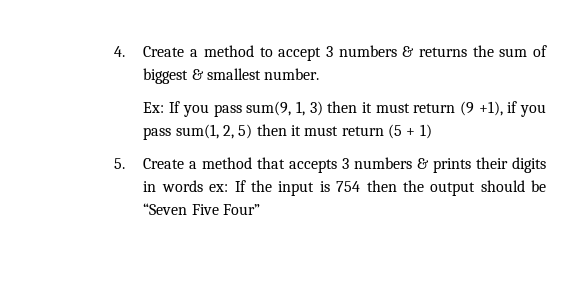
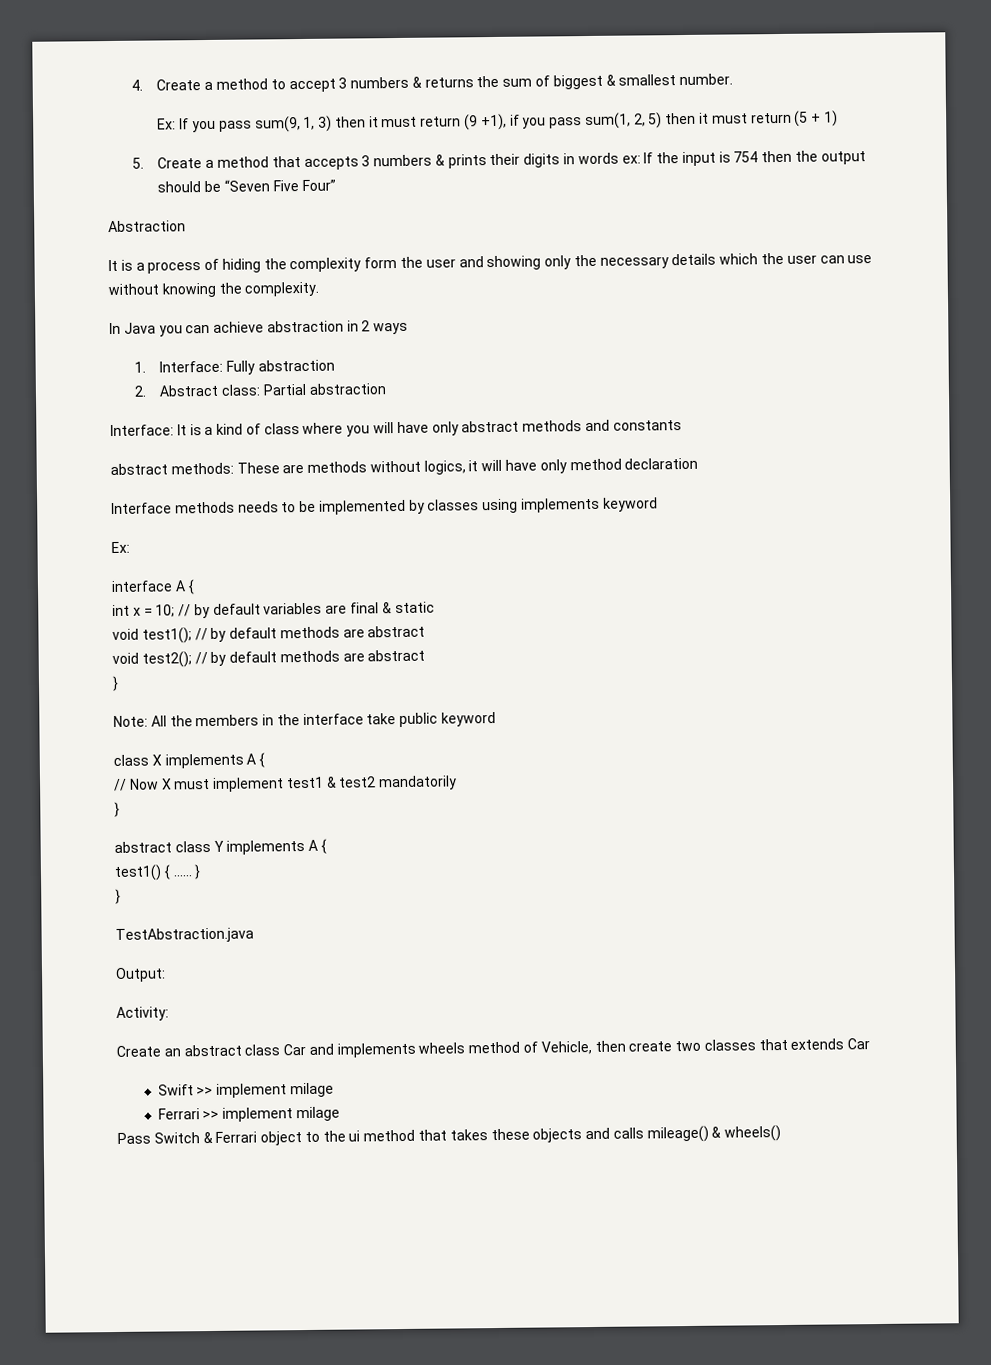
+ Abstraction
+ It is a process of hiding the complexity form the user and showing only the necessary details which the user can use without knowing the complexity.
+ In Java you can achieve abstraction in 2 ways
+ 1. Interface: Fully abstraction
+ 2. Abstract class: Partial abstraction
+ Interface: It is a kind of class where you will have only abstract methods and constants
+ abstract methods: These are methods without logics, it will have only method declaration
+ Interface methods needs to be implemented by classes using implements keyword
+ Ex:
+ interface A {
+ int x = 10; // by default variables are final & static
+ void test1(); // by default methods are abstract
+ void test2(); // by default methods are abstract
+ }
+ Note: All the members in the interface take public keyword
+ class X implements A {
+ // Now X must implement test1 & test2 mandatorily
+ }
+ abstract class Y implements A {
+ test1() { …… }
+ }
+ TestAbstraction.java
+ Output:
+ Activity:
+ Create an abstract class Car and implements wheels method of Vehicle, then create two classes that extends Car
+ Swift >> implement milage
+ Ferrari >> implement milage
+ Pass Switch & Ferrari object to the ui method that takes these objects and calls mileage() & wheels()

